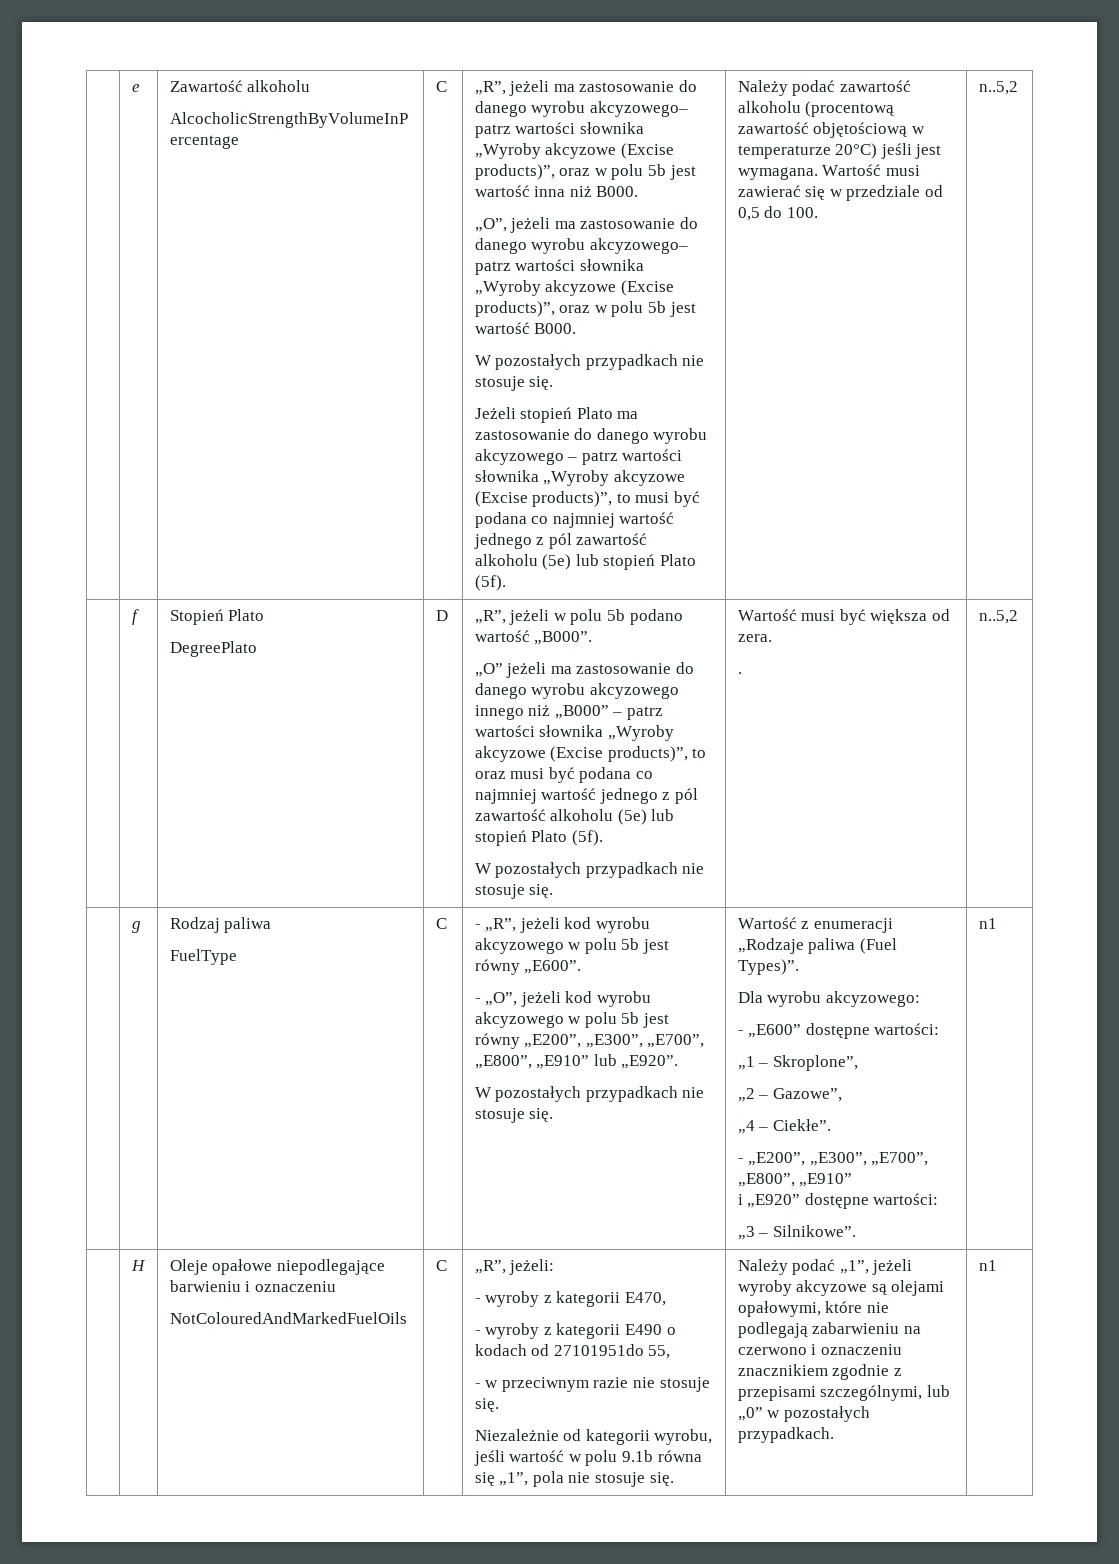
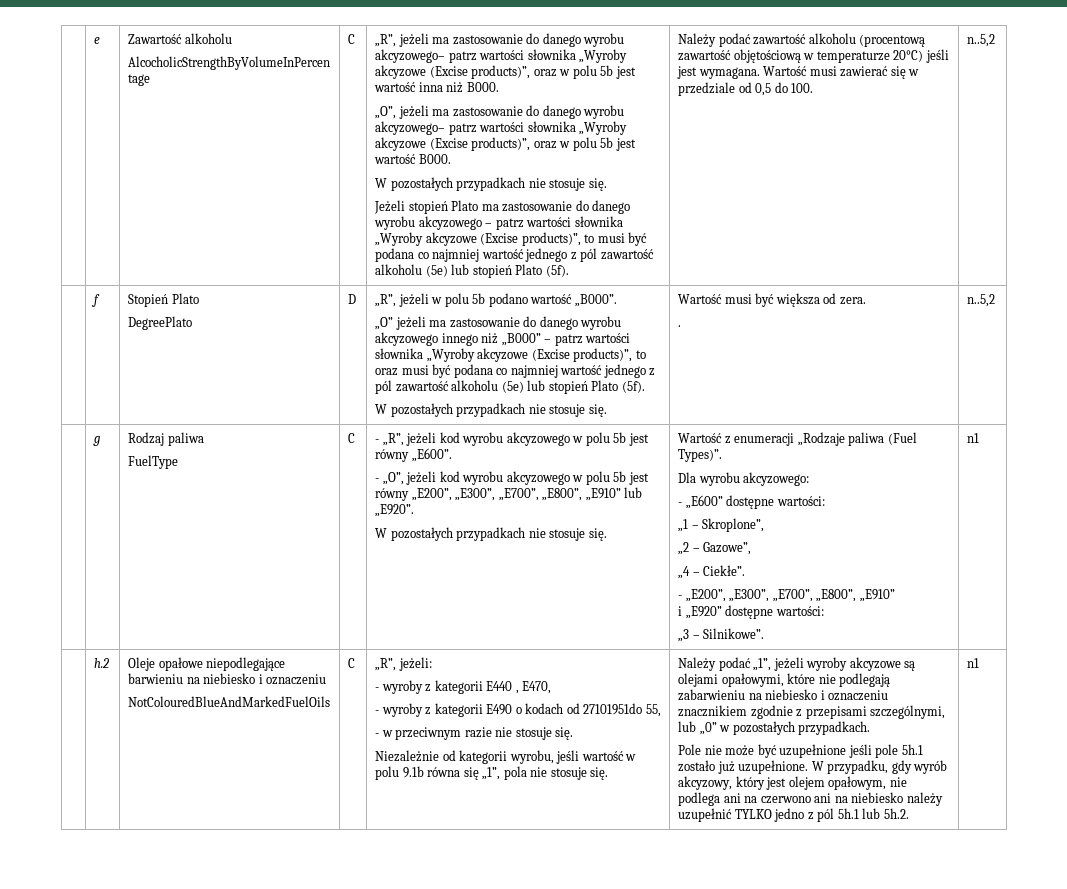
- H
+ h.2
- Oleje opałowe niepodlegające barwieniu i oznaczeniu
+ Oleje opałowe niepodlegające barwieniu na niebiesko i oznaczeniu
- NotColouredAndMarkedFuelOils
+ NotColouredBlueAndMarkedFuelOils
- - wyroby z kategorii E470,
+ - wyroby z kategorii E440 , E470,
- Należy podać „1”, jeżeli wyroby akcyzowe są olejami opałowymi, które nie podlegają zabarwieniu na czerwono i oznaczeniu znacznikiem zgodnie z przepisami szczególnymi, lub „0” w pozostałych przypadkach.
+ Należy podać „1”, jeżeli wyroby akcyzowe są olejami opałowymi, które nie podlegają zabarwieniu na niebiesko i oznaczeniu znacznikiem zgodnie z przepisami szczególnymi, lub „0” w pozostałych przypadkach.
+ Pole nie może być uzupełnione jeśli pole 5h.1 zostało już uzupełnione. W przypadku, gdy wyrób akcyzowy, który jest olejem opałowym, nie podlega ani na czerwono ani na niebiesko należy uzupełnić TYLKO jedno z pól 5h.1 lub 5h.2.

